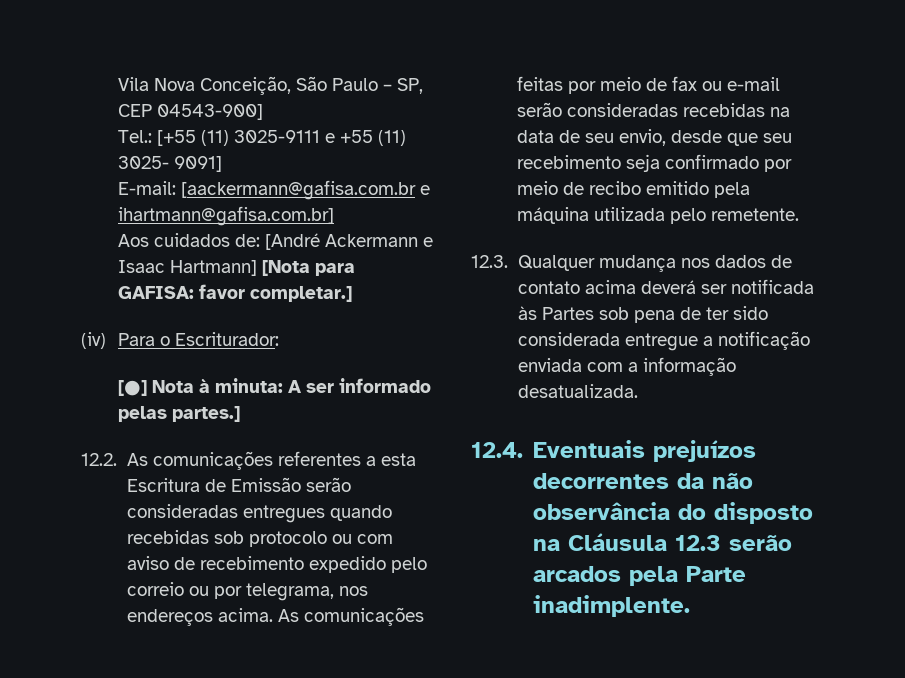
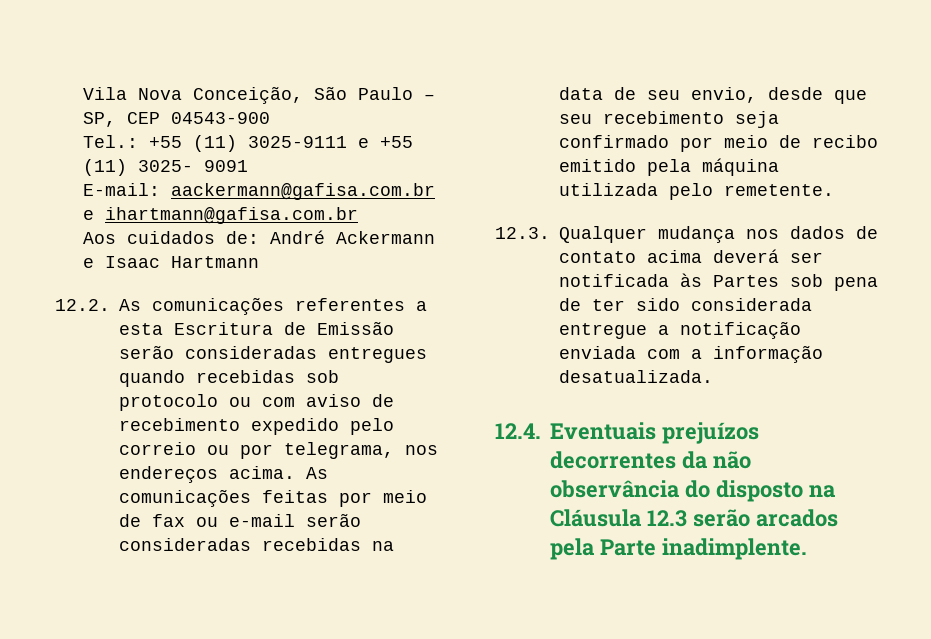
- Vila Nova Conceição, São Paulo – SP, CEP 04543-900]
+ Vila Nova Conceição, São Paulo – SP, CEP 04543-900
- Tel.: [+55 (11) 3025-9111 e +55 (11) 3025- 9091]
+ Tel.: +55 (11) 3025-9111 e +55 (11) 3025- 9091
- E-mail: [aackermann@gafisa.com.br e ihartmann@gafisa.com.br]
+ E-mail: aackermann@gafisa.com.br e ihartmann@gafisa.com.br
- Aos cuidados de: [André Ackermann e Isaac Hartmann] [Nota para GAFISA: favor completar.]
- (iv) Para o Escriturador:
- [●] Nota à minuta: A ser informado pelas partes.]
+ Aos cuidados de: André Ackermann e Isaac Hartmann

